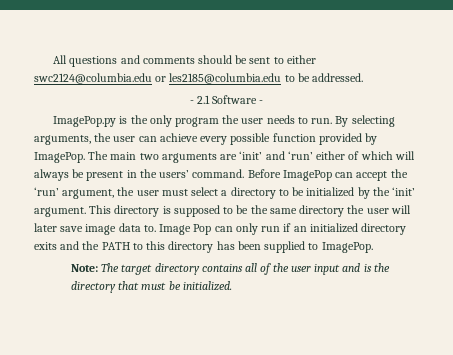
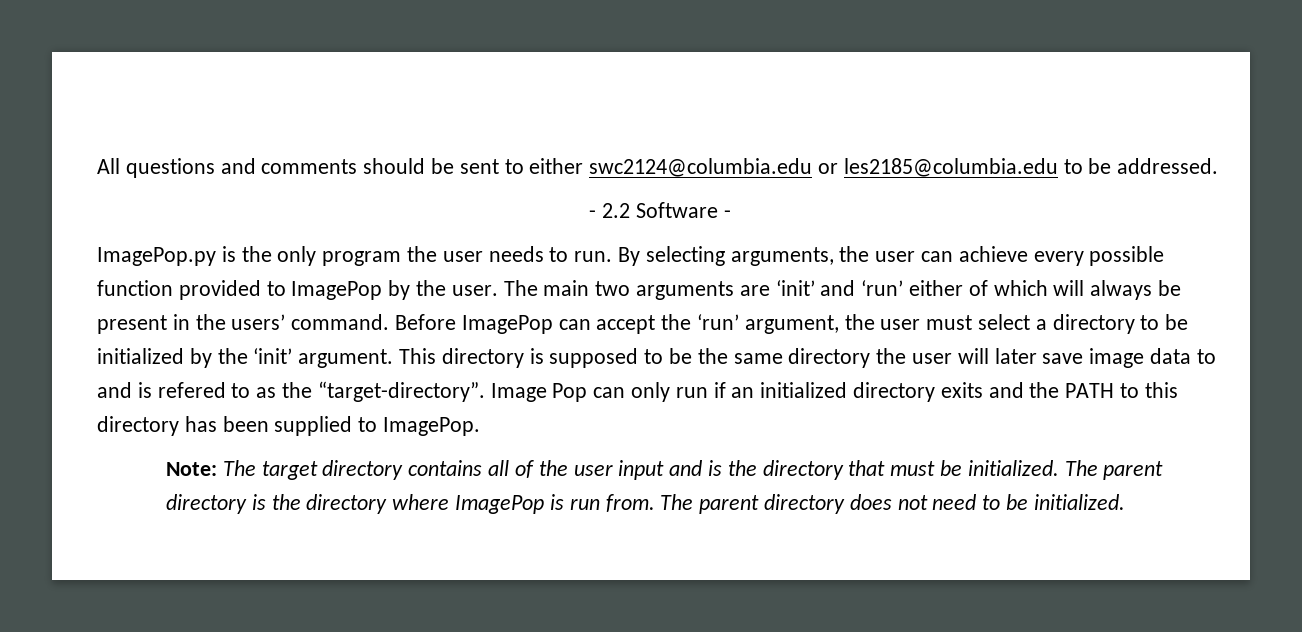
- - 2.1 Software -
+ - 2.2 Software -
- By selecting arguments, the user can achieve every possible function provided by ImagePop.
+ By selecting arguments, the user can achieve every possible function provided to ImagePop by the user.
- This directory is supposed to be the same directory the user will later save image data to.
+ This directory is supposed to be the same directory the user will later save image data to and is refered to as the “target-directory”.
+ The parent directory is the directory where ImagePop is run from. The parent directory does not need to be initialized.

